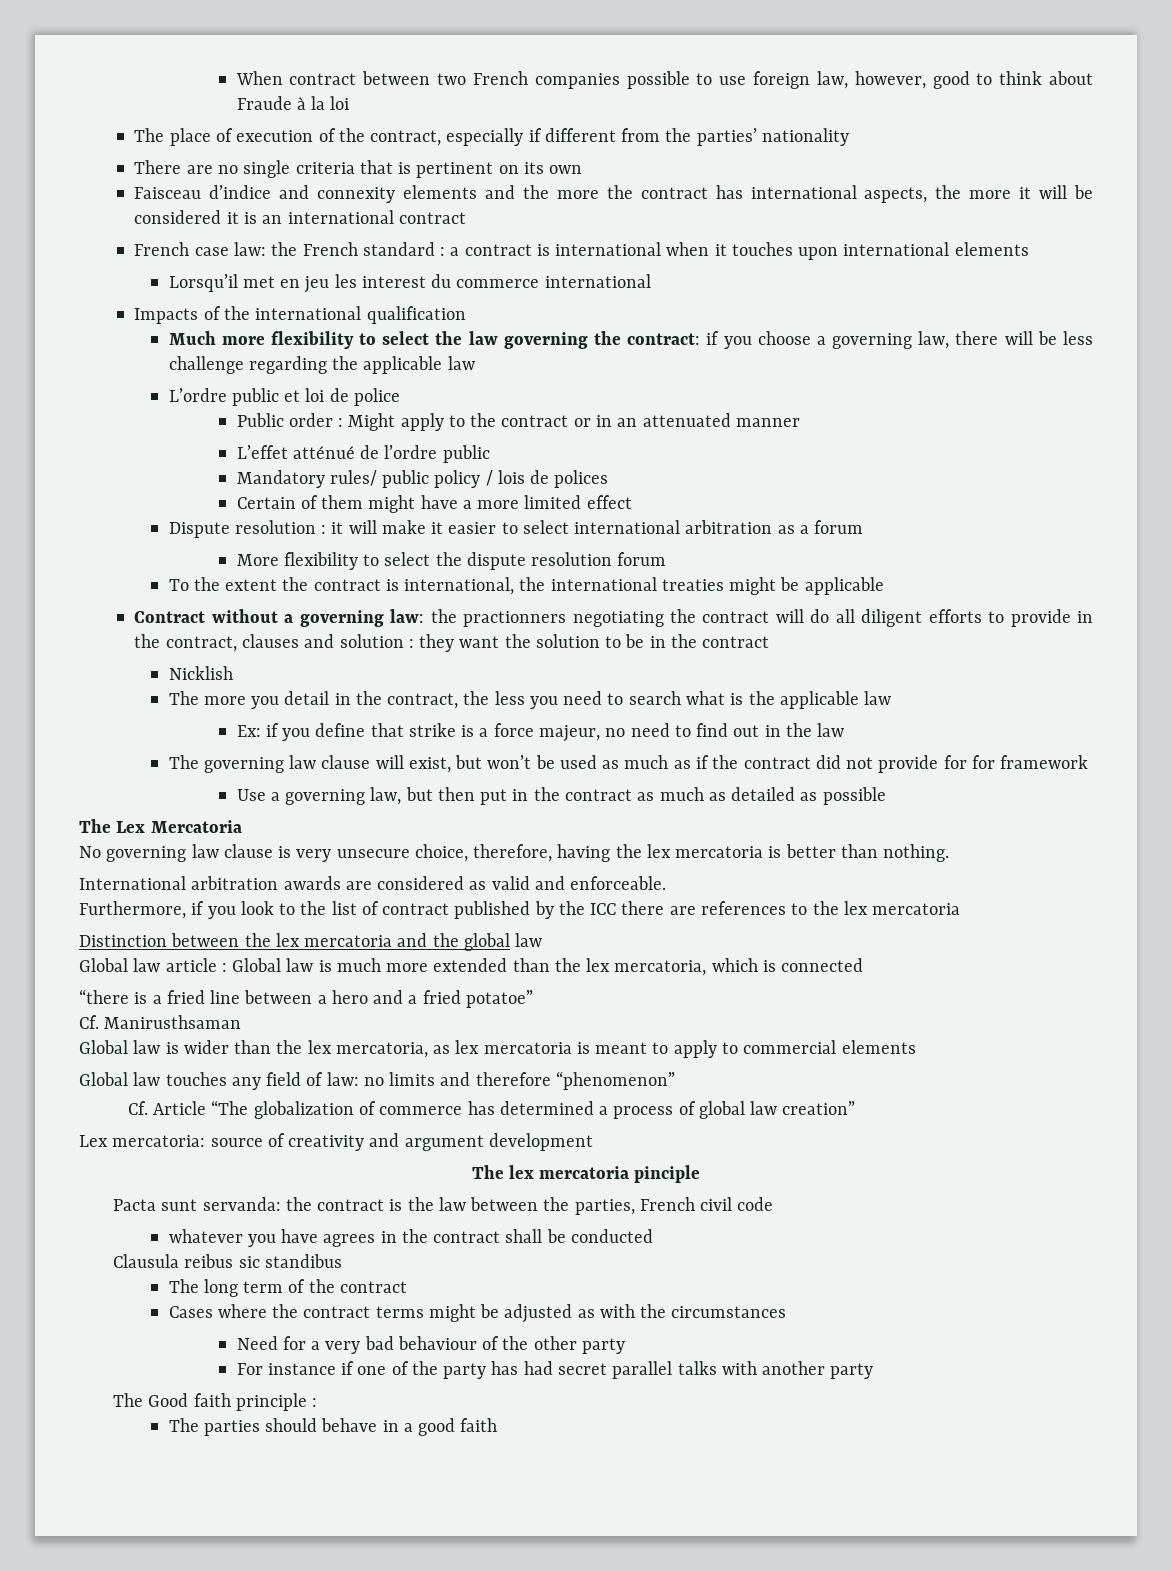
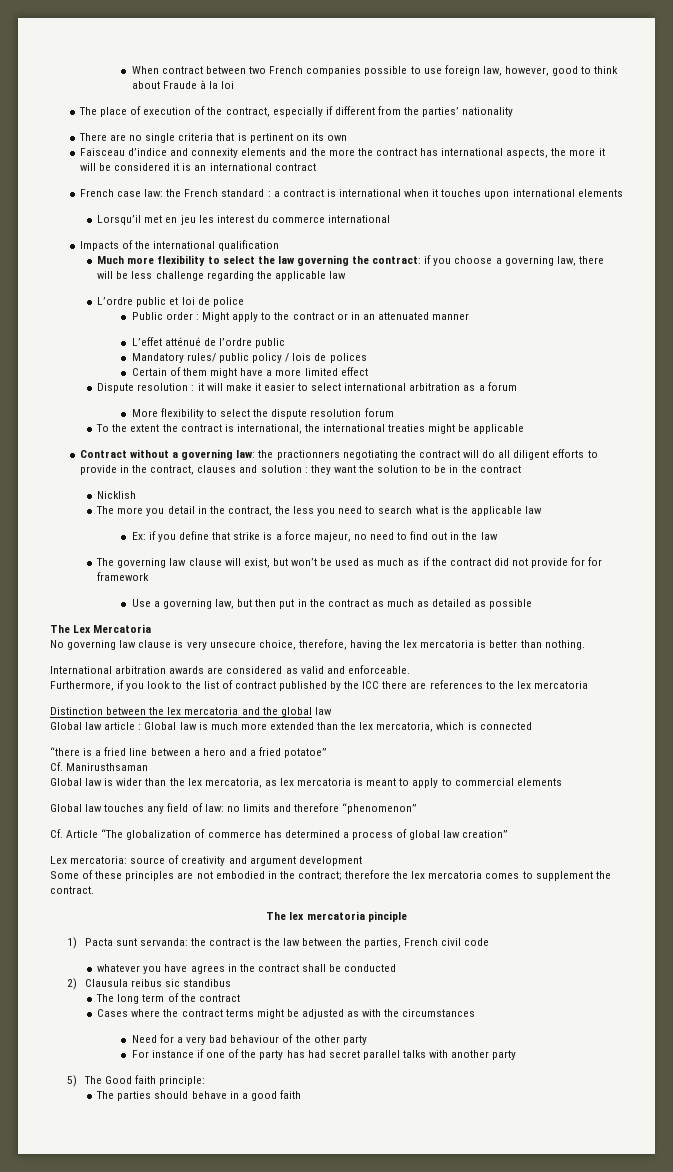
+ Some of these principles are not embodied in the contract; therefore the lex mercatoria comes to supplement the contract.
- Pacta sunt servanda: the contract is the law between the parties, French civil code
+ 1) Pacta sunt servanda: the contract is the law between the parties, French civil code
- Clausula reibus sic standibus
+ 2) Clausula reibus sic standibus
- The Good faith principle :
+ 5) The Good faith principle:

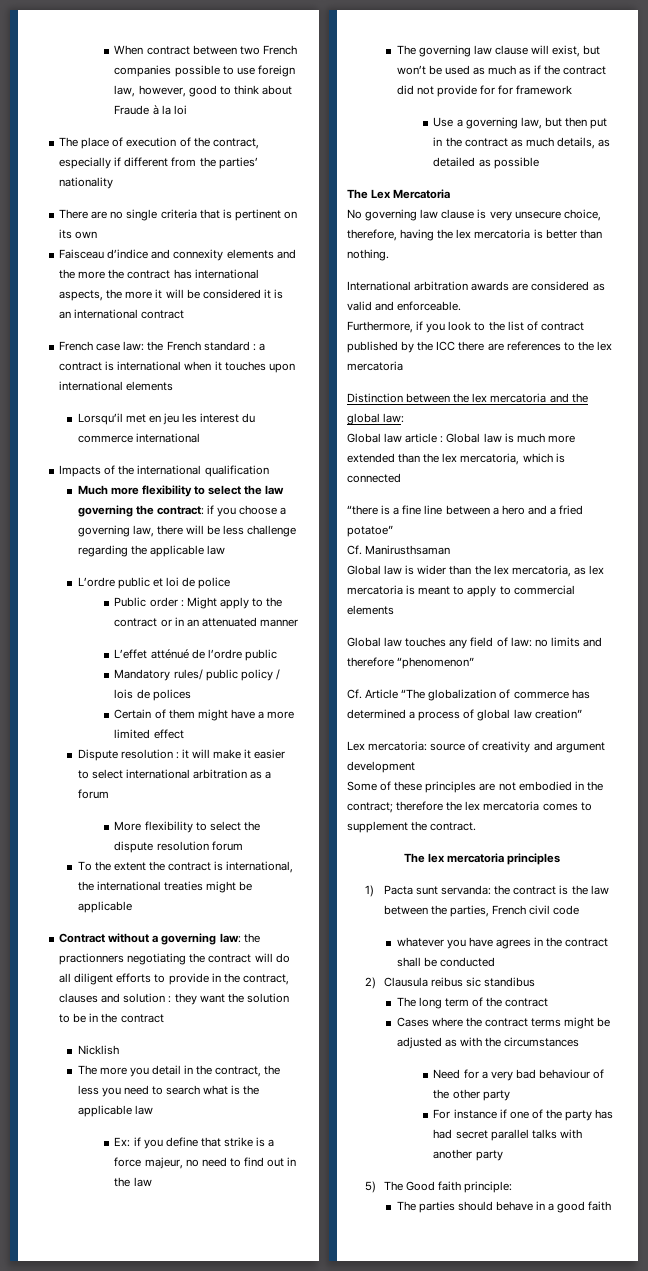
- Use a governing law, but then put in the contract as much as detailed as possible
+ Use a governing law, but then put in the contract as much details, as detailed as possible
- Distinction between the lex mercatoria and the global law
+ Distinction between the lex mercatoria and the global law:
- “there is a fried line between a hero and a fried potatoe”
+ “there is a fine line between a hero and a fried potatoe”
- The lex mercatoria pinciple
+ The lex mercatoria principles

